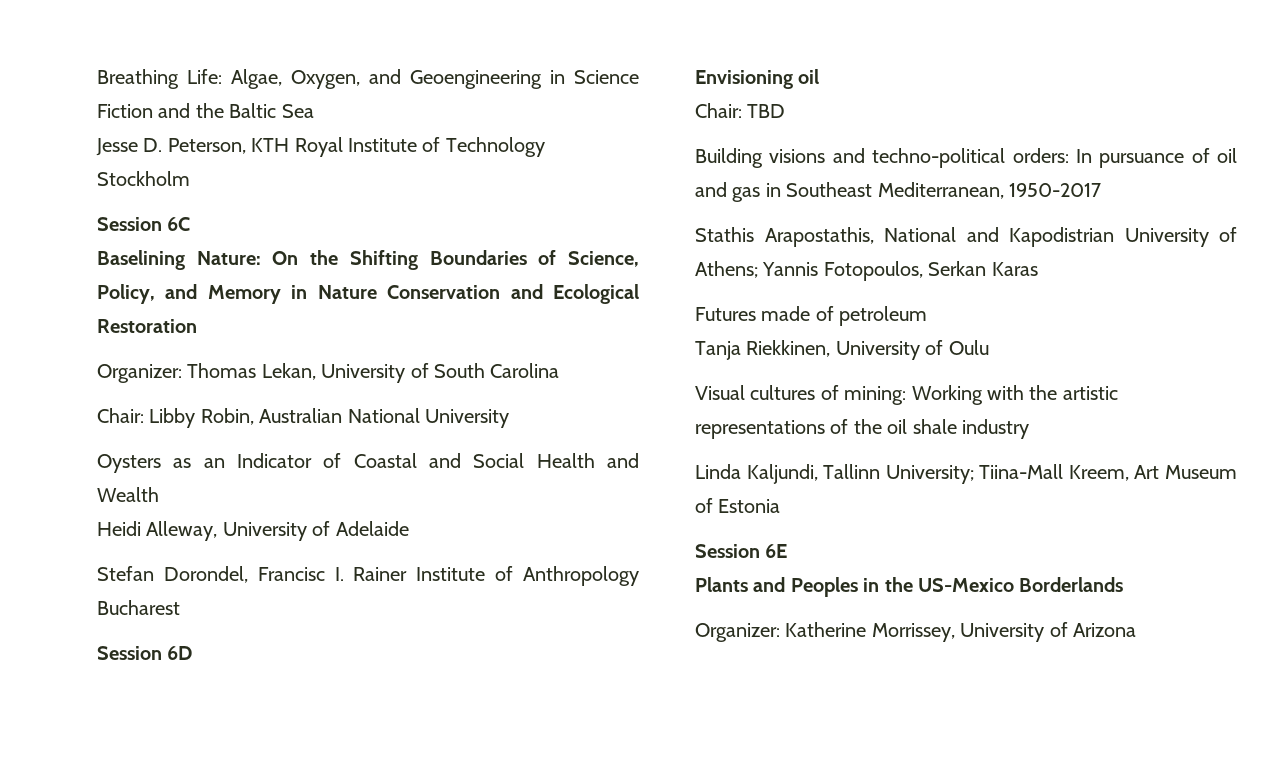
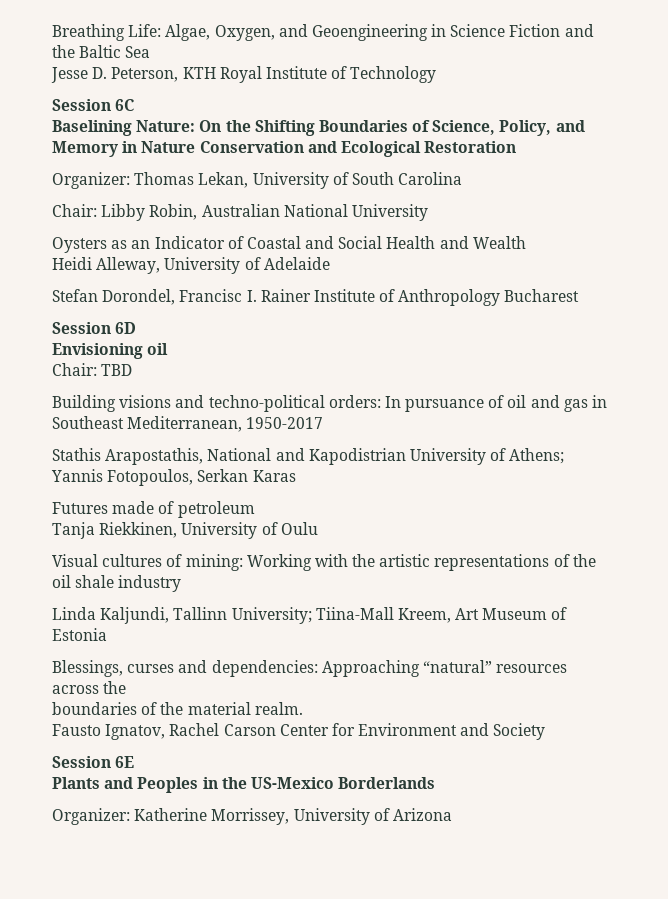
- Jesse D. Peterson, KTH Royal Institute of Technology Stockholm
+ Jesse D. Peterson, KTH Royal Institute of Technology
+ Blessings, curses and dependencies: Approaching “natural” resources across the
+ boundaries of the material realm.
+ Fausto Ignatov, Rachel Carson Center for Environment and Society

